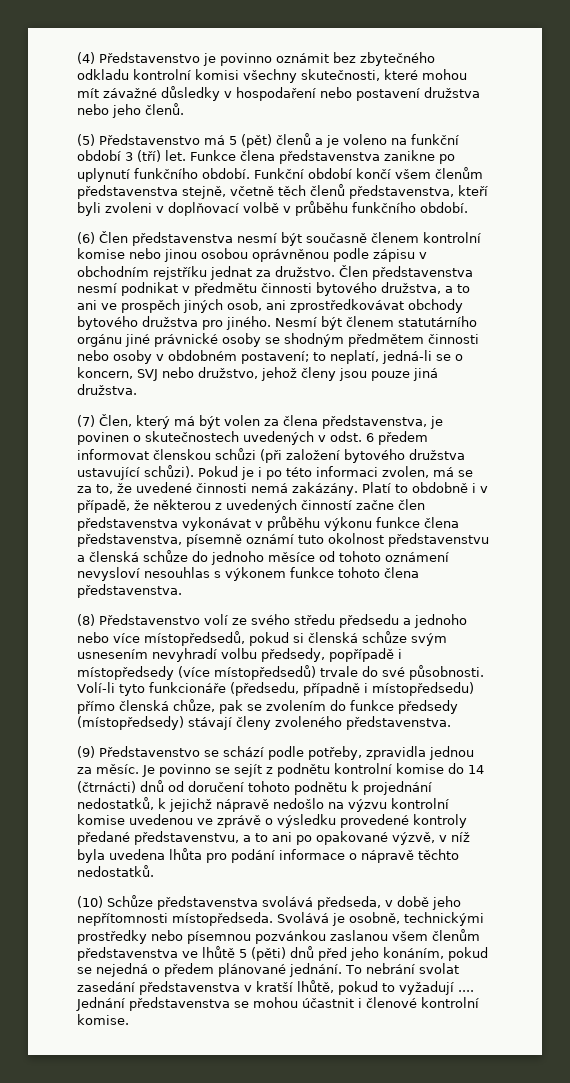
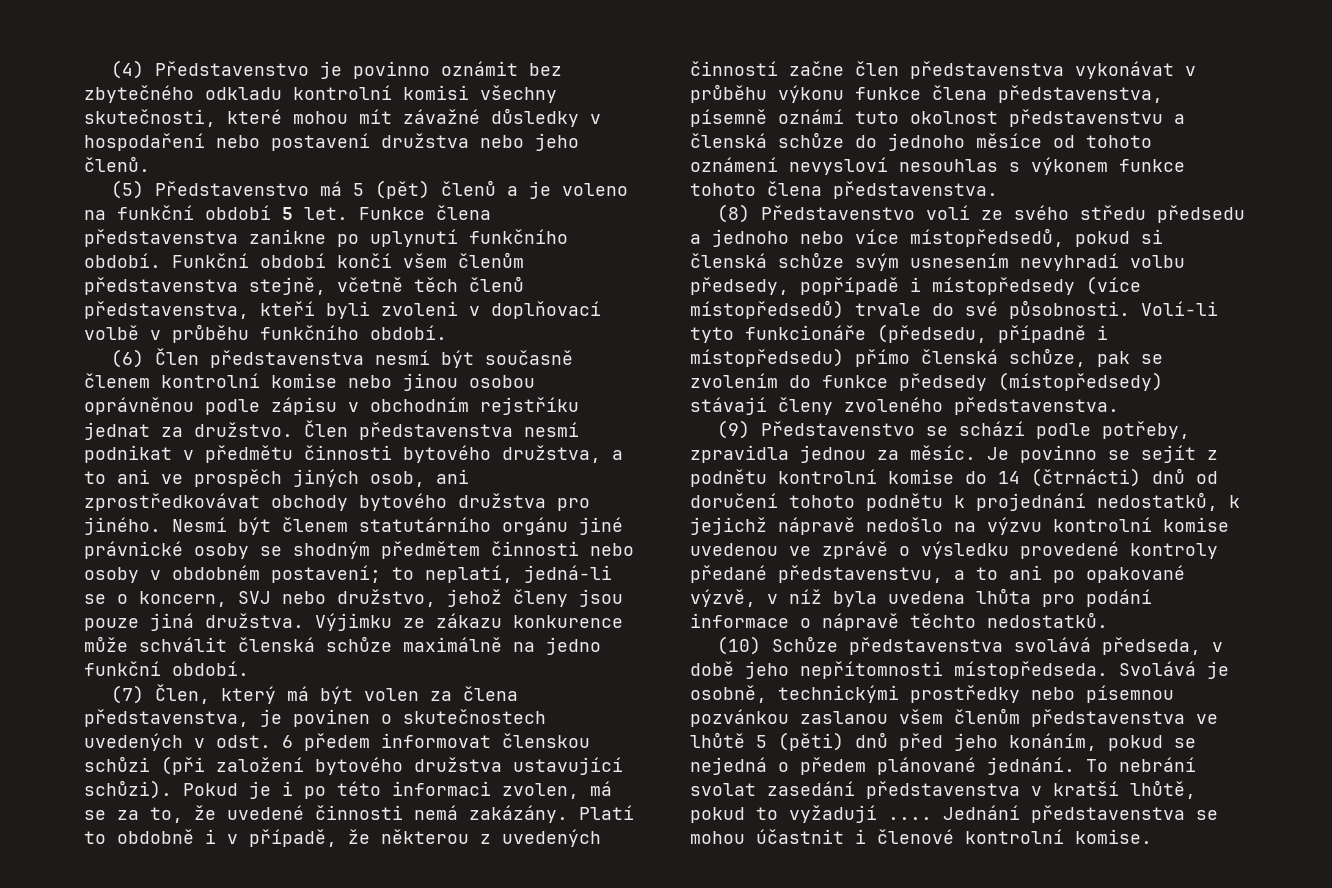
- (5) Představenstvo má 5 (pět) členů a je voleno na funkční období 3 (tří) let.
+ (5) Představenstvo má 5 (pět) členů a je voleno na funkční období 5 let.
+ Výjimku ze zákazu konkurence může schválit členská schůze maximálně na jedno funkční období.
- Volí-li tyto funkcionáře (předsedu, případně i místopředsedu) přímo členská chůze, pak se zvolením do funkce předsedy (místopředsedy) stávají členy zvoleného představenstva.
+ Volí-li tyto funkcionáře (předsedu, případně i místopředsedu) přímo členská schůze, pak se zvolením do funkce předsedy (místopředsedy) stávají členy zvoleného představenstva.

